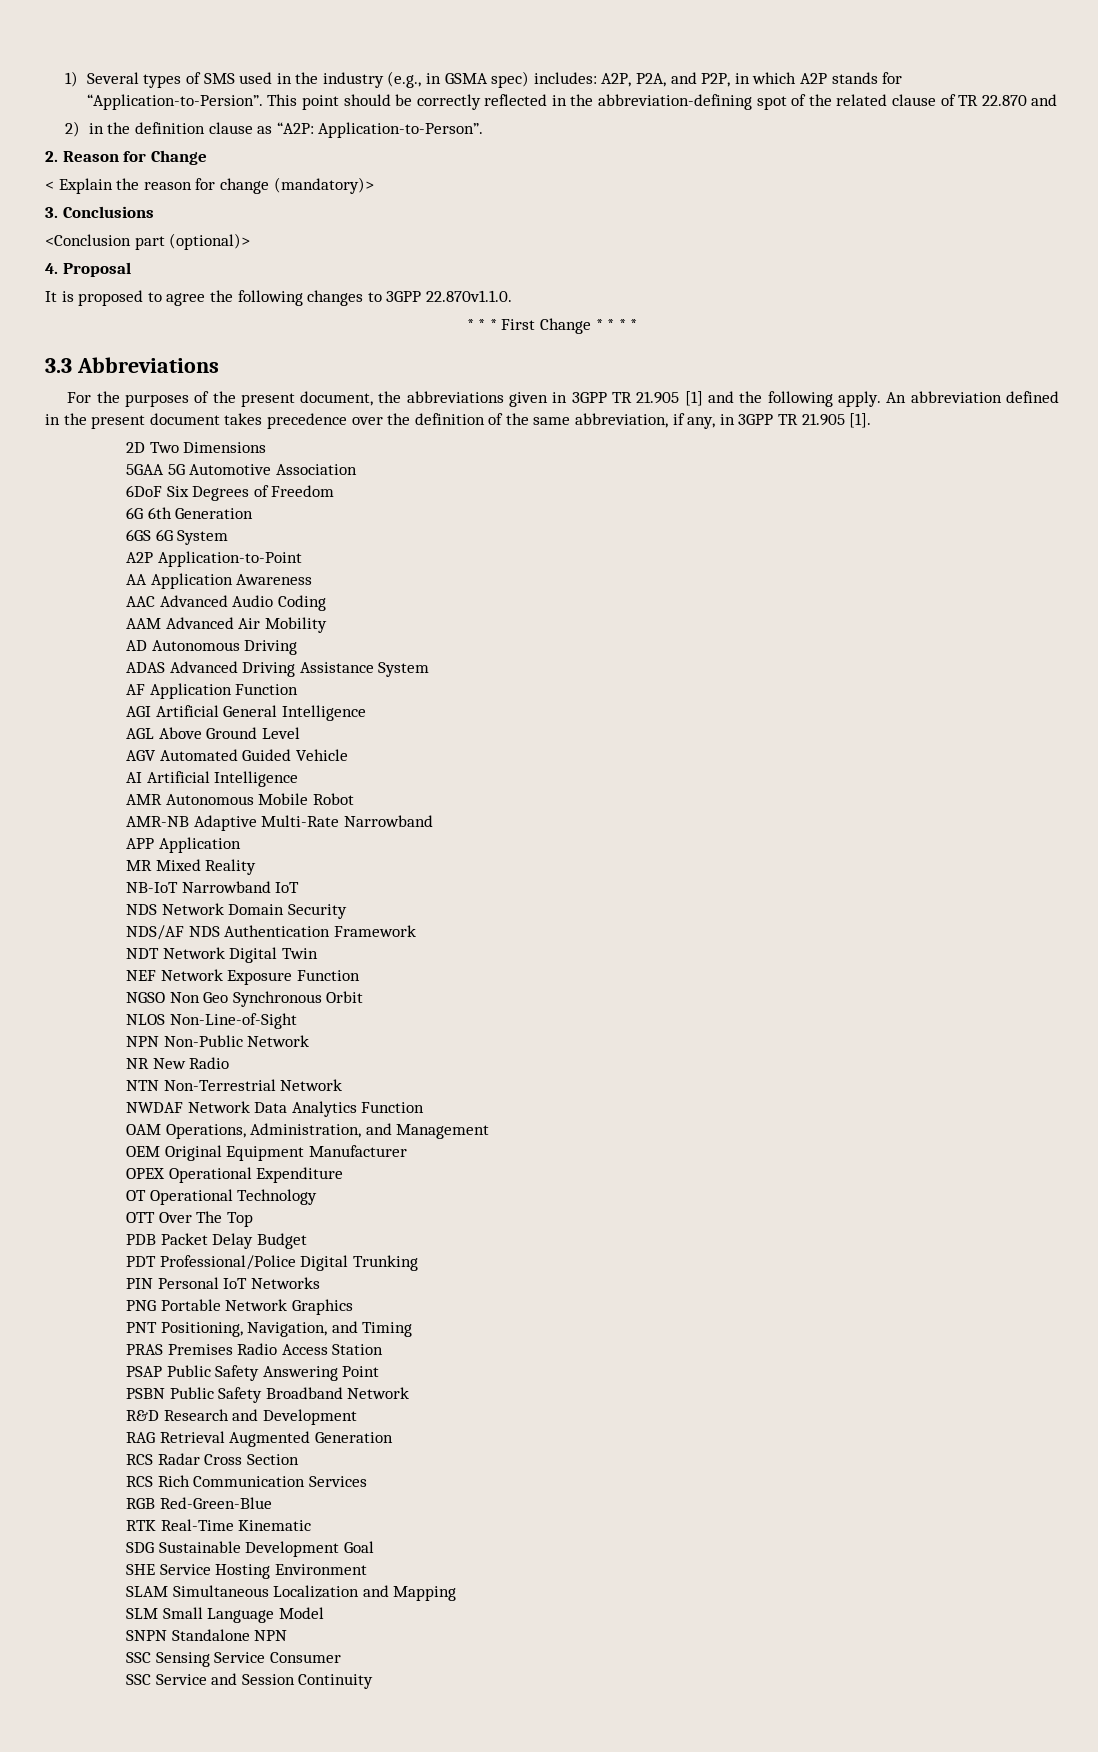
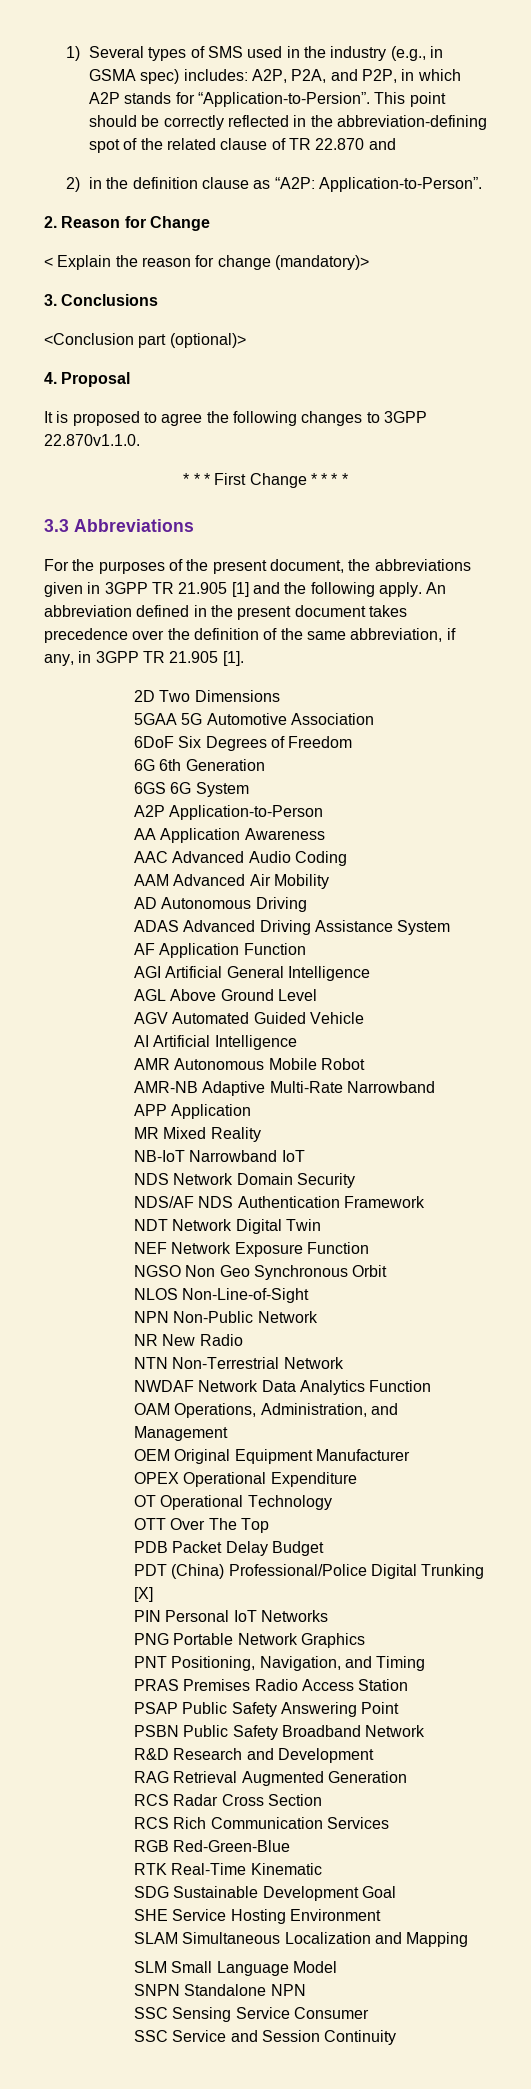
- A2P Application-to-Point
+ A2P Application-to-Person
- PDT Professional/Police Digital Trunking
+ PDT (China) Professional/Police Digital Trunking [X]

